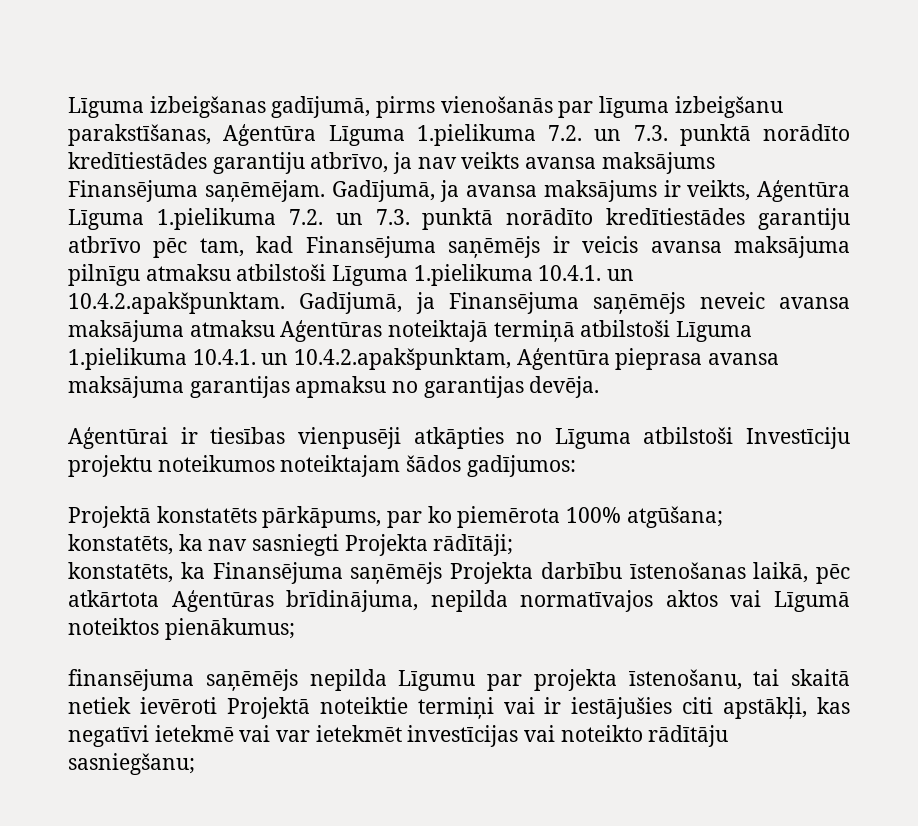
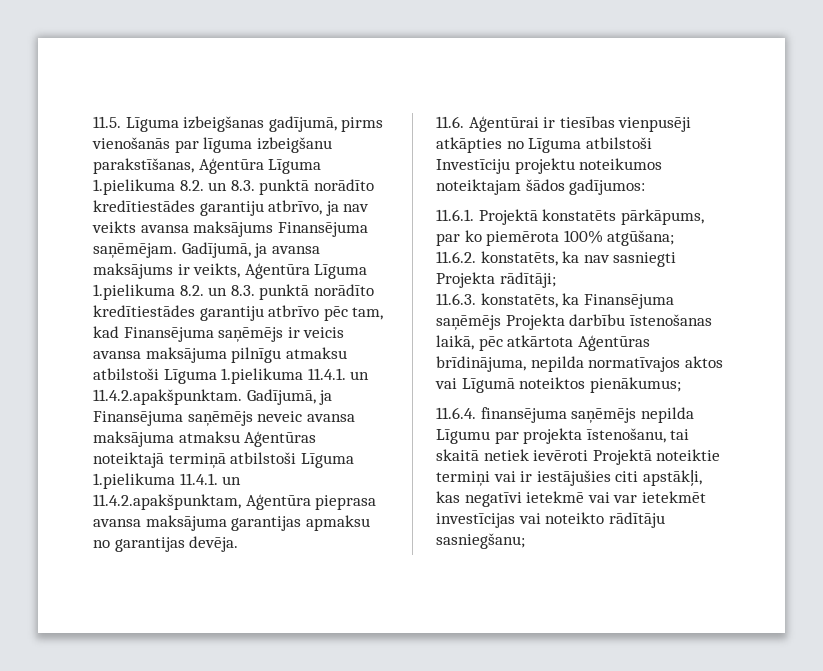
- Līguma izbeigšanas gadījumā, pirms vienošanās par līguma izbeigšanu parakstīšanas, Aģentūra Līguma 1.pielikuma 7.2. un 7.3. punktā norādīto kredītiestādes garantiju atbrīvo, ja nav veikts avansa maksājums Finansējuma saņēmējam.
+ 11.5. Līguma izbeigšanas gadījumā, pirms vienošanās par līguma izbeigšanu parakstīšanas, Aģentūra Līguma 1.pielikuma 8.2. un 8.3. punktā norādīto kredītiestādes garantiju atbrīvo, ja nav veikts avansa maksājums Finansējuma saņēmējam.
- Gadījumā, ja avansa maksājums ir veikts, Aģentūra Līguma 1.pielikuma 7.2. un 7.3. punktā norādīto kredītiestādes garantiju atbrīvo pēc tam, kad Finansējuma saņēmējs ir veicis avansa maksājuma pilnīgu atmaksu atbilstoši Līguma 1.pielikuma 10.4.1. un 10.4.2.apakšpunktam. Gadījumā, ja Finansējuma saņēmējs neveic avansa maksājuma atmaksu Aģentūras noteiktajā termiņā atbilstoši Līguma 1.pielikuma 10.4.1. un 10.4.2.apakšpunktam, Aģentūra pieprasa avansa maksājuma garantijas apmaksu no garantijas devēja.
+ Gadījumā, ja avansa maksājums ir veikts, Aģentūra Līguma 1.pielikuma 8.2. un 8.3. punktā norādīto kredītiestādes garantiju atbrīvo pēc tam, kad Finansējuma saņēmējs ir veicis avansa maksājuma pilnīgu atmaksu atbilstoši Līguma 1.pielikuma 11.4.1. un 11.4.2.apakšpunktam. Gadījumā, ja Finansējuma saņēmējs neveic avansa maksājuma atmaksu Aģentūras noteiktajā termiņā atbilstoši Līguma 1.pielikuma 11.4.1. un 11.4.2.apakšpunktam, Aģentūra pieprasa avansa maksājuma garantijas apmaksu no garantijas devēja.
- Aģentūrai ir tiesības vienpusēji atkāpties no Līguma atbilstoši Investīciju projektu noteikumos noteiktajam šādos gadījumos:
+ 11.6. Aģentūrai ir tiesības vienpusēji atkāpties no Līguma atbilstoši Investīciju projektu noteikumos noteiktajam šādos gadījumos:
- Projektā konstatēts pārkāpums, par ko piemērota 100% atgūšana;
+ 11.6.1. Projektā konstatēts pārkāpums, par ko piemērota 100% atgūšana;
- konstatēts, ka nav sasniegti Projekta rādītāji;
+ 11.6.2. konstatēts, ka nav sasniegti Projekta rādītāji;
- konstatēts, ka Finansējuma saņēmējs Projekta darbību īstenošanas laikā, pēc atkārtota Aģentūras brīdinājuma, nepilda normatīvajos aktos vai Līgumā noteiktos pienākumus;
+ 11.6.3. konstatēts, ka Finansējuma saņēmējs Projekta darbību īstenošanas laikā, pēc atkārtota Aģentūras brīdinājuma, nepilda normatīvajos aktos vai Līgumā noteiktos pienākumus;
- finansējuma saņēmējs nepilda Līgumu par projekta īstenošanu, tai skaitā netiek ievēroti Projektā noteiktie termiņi vai ir iestājušies citi apstākļi, kas negatīvi ietekmē vai var ietekmēt investīcijas vai noteikto rādītāju sasniegšanu;
+ 11.6.4. finansējuma saņēmējs nepilda Līgumu par projekta īstenošanu, tai skaitā netiek ievēroti Projektā noteiktie termiņi vai ir iestājušies citi apstākļi, kas negatīvi ietekmē vai var ietekmēt investīcijas vai noteikto rādītāju sasniegšanu;

